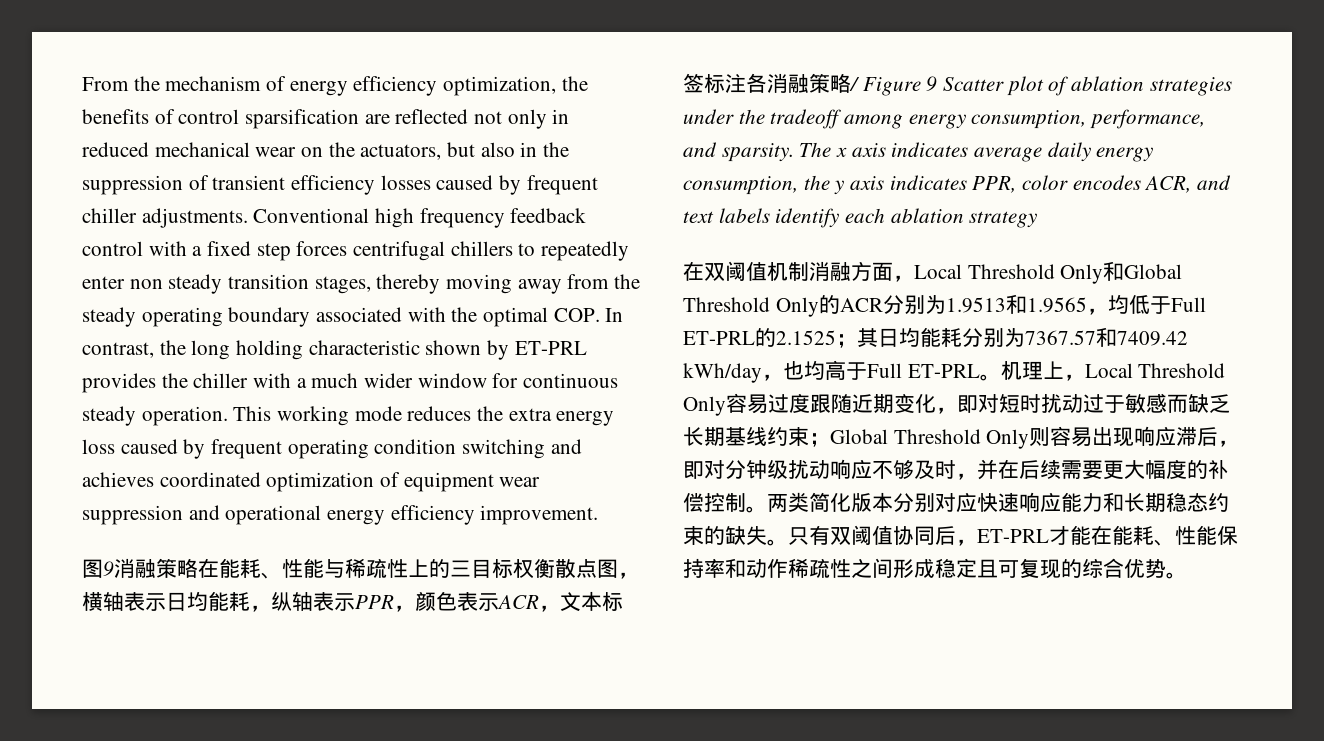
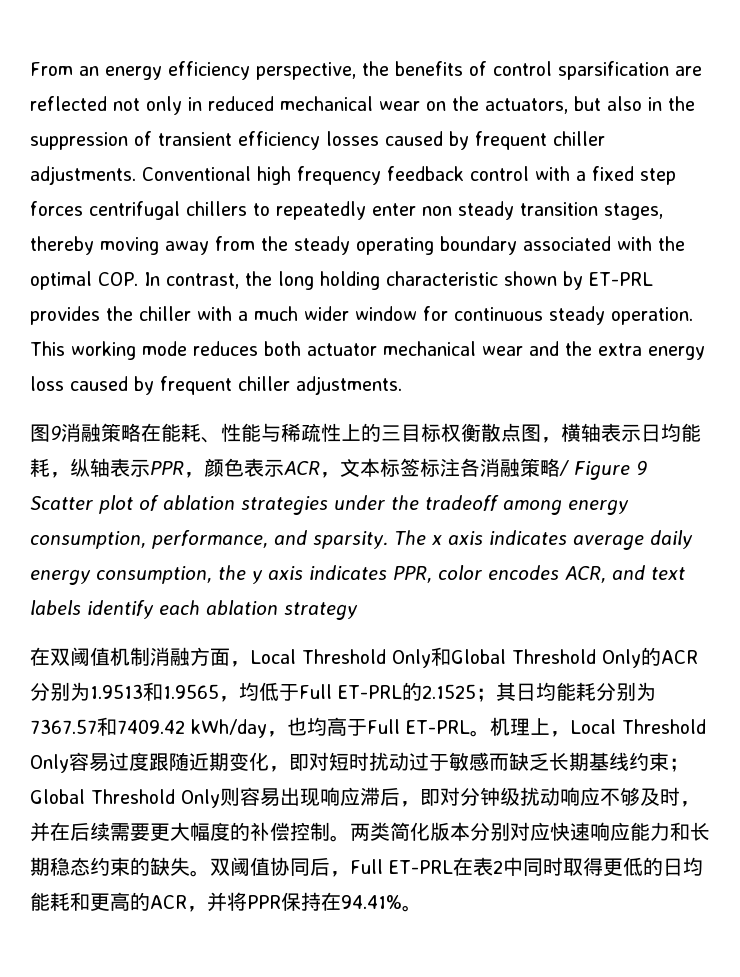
- From the mechanism of energy efficiency optimization, the benefits of control sparsification are reflected not only in reduced mechanical wear on the actuators, but also in the suppression of transient efficiency losses caused by frequent chiller adjustments.
+ From an energy efficiency perspective, the benefits of control sparsification are reflected not only in reduced mechanical wear on the actuators, but also in the suppression of transient efficiency losses caused by frequent chiller adjustments.
- This working mode reduces the extra energy loss caused by frequent operating condition switching and achieves coordinated optimization of equipment wear suppression and operational energy efficiency improvement.
+ This working mode reduces both actuator mechanical wear and the extra energy loss caused by frequent chiller adjustments.
- 只有双阈值协同后，ET-PRL才能在能耗、性能保持率和动作稀疏性之间形成稳定且可复现的综合优势。
+ 双阈值协同后，Full ET-PRL在表2中同时取得更低的日均能耗和更高的ACR，并将PPR保持在94.41%。

